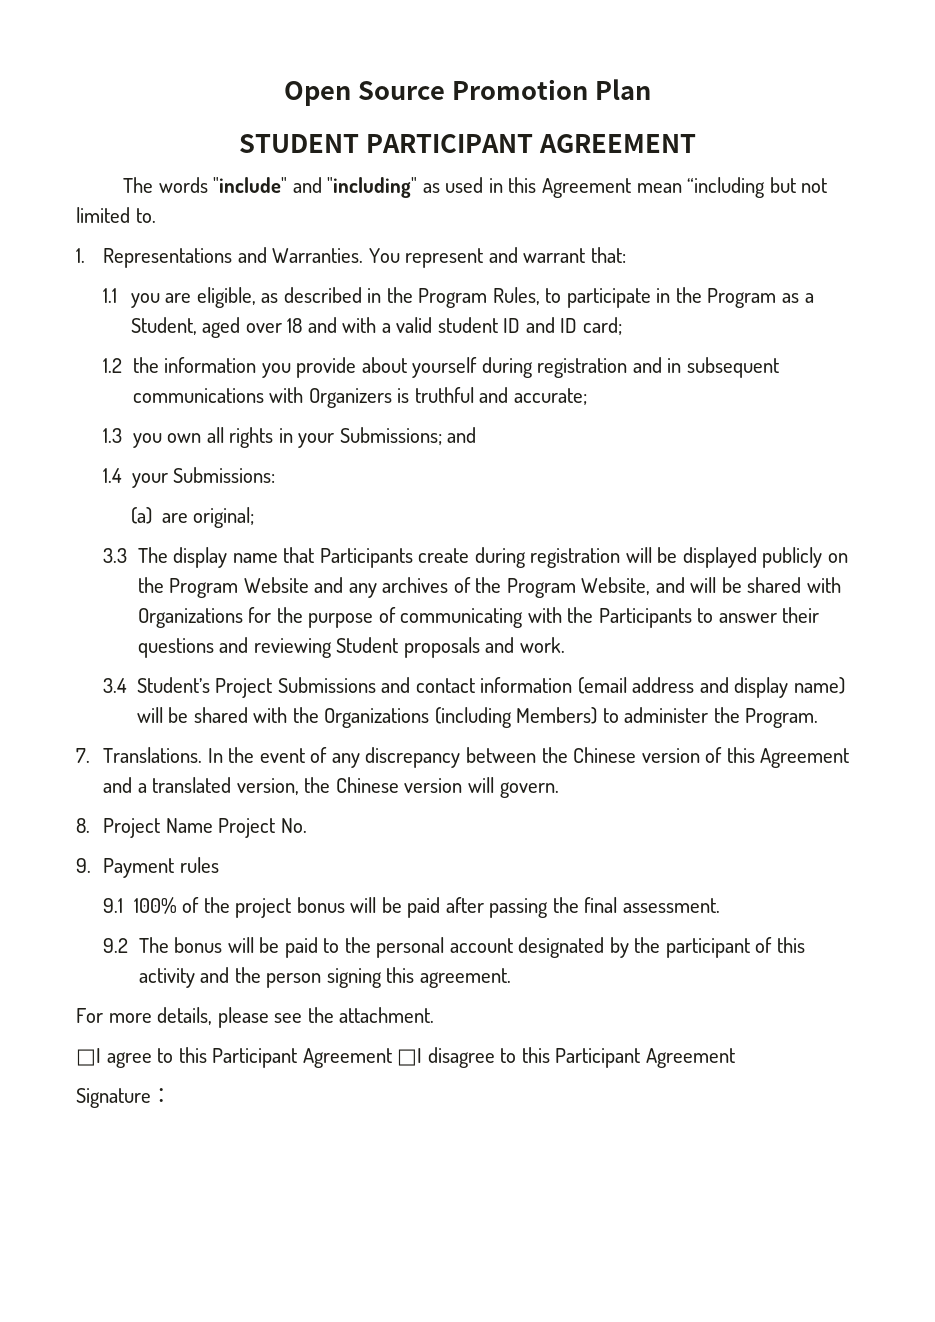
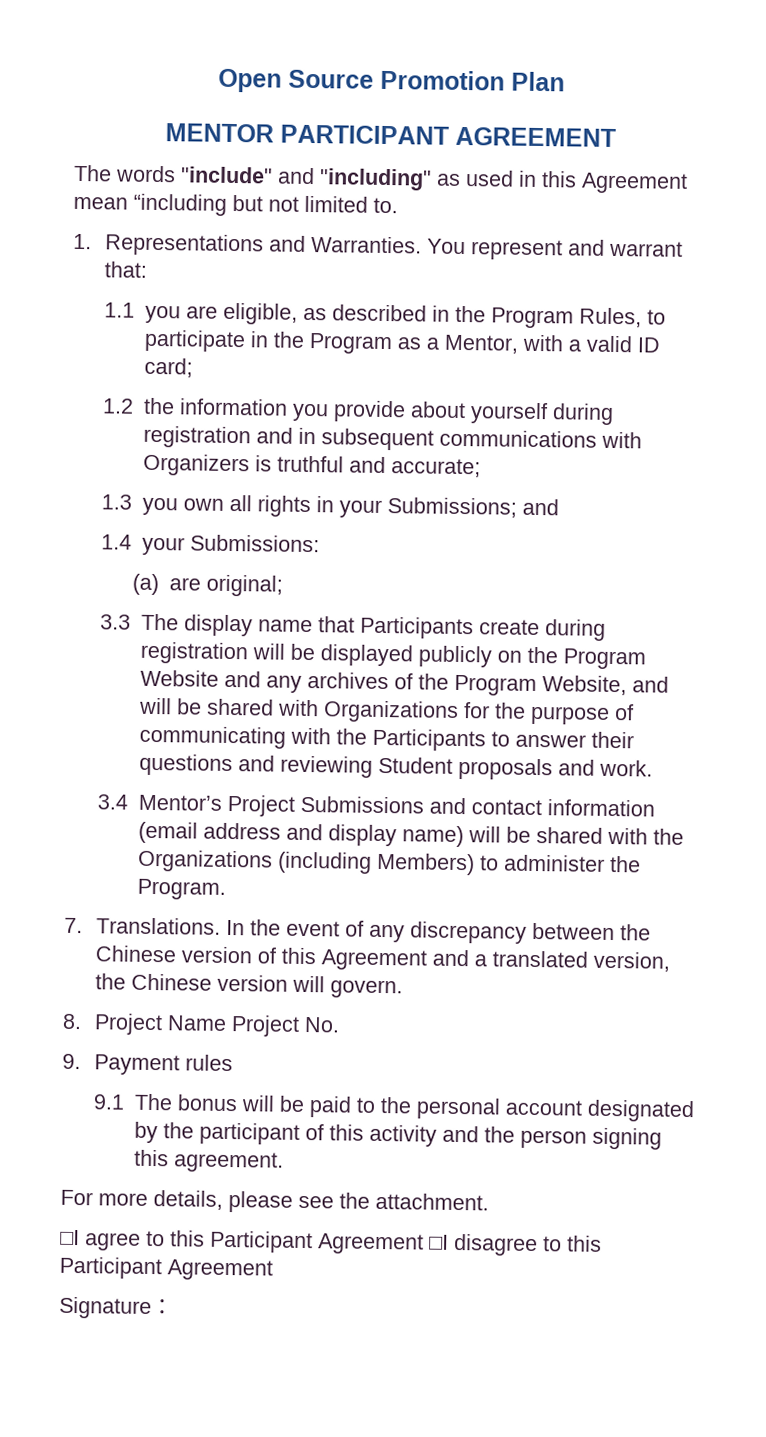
- STUDENT PARTICIPANT AGREEMENT
+ MENTOR PARTICIPANT AGREEMENT
- 1.1 you are eligible, as described in the Program Rules, to participate in the Program as a Student, aged over 18 and with a valid student ID and ID card;
+ 1.1 you are eligible, as described in the Program Rules, to participate in the Program as a Mentor, with a valid ID card;
- 3.4 Student’s Project Submissions and contact information (email address and display name) will be shared with the Organizations (including Members) to administer the Program.
+ 3.4 Mentor’s Project Submissions and contact information (email address and display name) will be shared with the Organizations (including Members) to administer the Program.
- 9.1 100% of the project bonus will be paid after passing the final assessment.
- 9.2 The bonus will be paid to the personal account designated by the participant of this activity and the person signing this agreement.
+ 9.1 The bonus will be paid to the personal account designated by the participant of this activity and the person signing this agreement.

